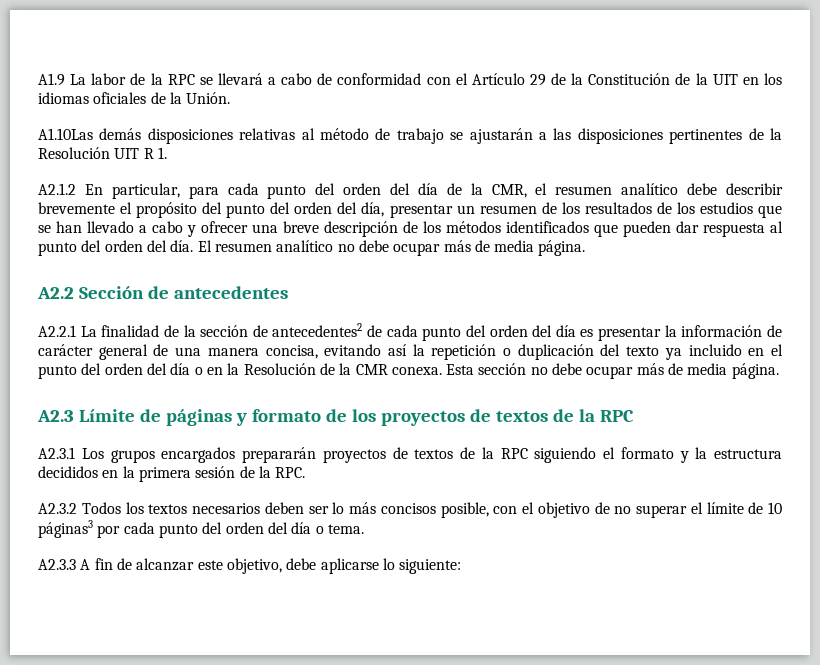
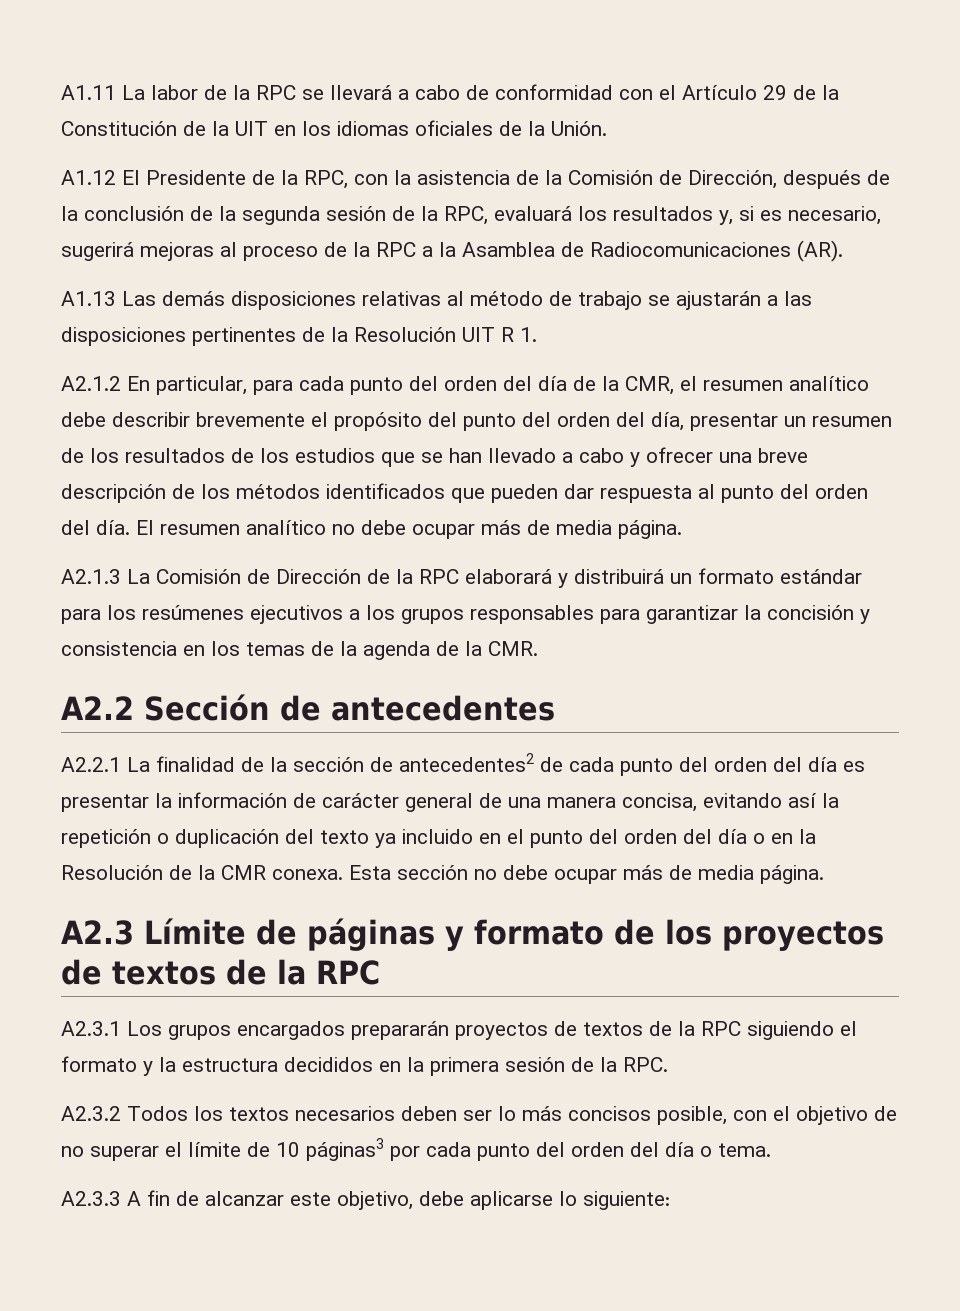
- A1.9 La labor de la RPC se llevará a cabo de conformidad con el Artículo 29 de la Constitución de la UIT en los idiomas oficiales de la Unión.
+ A1.11 La labor de la RPC se llevará a cabo de conformidad con el Artículo 29 de la Constitución de la UIT en los idiomas oficiales de la Unión.
- A1.10Las demás disposiciones relativas al método de trabajo se ajustarán a las disposiciones pertinentes de la Resolución UIT R 1.
+ A1.12 El Presidente de la RPC, con la asistencia de la Comisión de Dirección, después de la conclusión de la segunda sesión de la RPC, evaluará los resultados y, si es necesario, sugerirá mejoras al proceso de la RPC a la Asamblea de Radiocomunicaciones (AR).
+ A1.13 Las demás disposiciones relativas al método de trabajo se ajustarán a las disposiciones pertinentes de la Resolución UIT R 1.
+ A2.1.3 La Comisión de Dirección de la RPC elaborará y distribuirá un formato estándar para los resúmenes ejecutivos a los grupos responsables para garantizar la concisión y consistencia en los temas de la agenda de la CMR.

